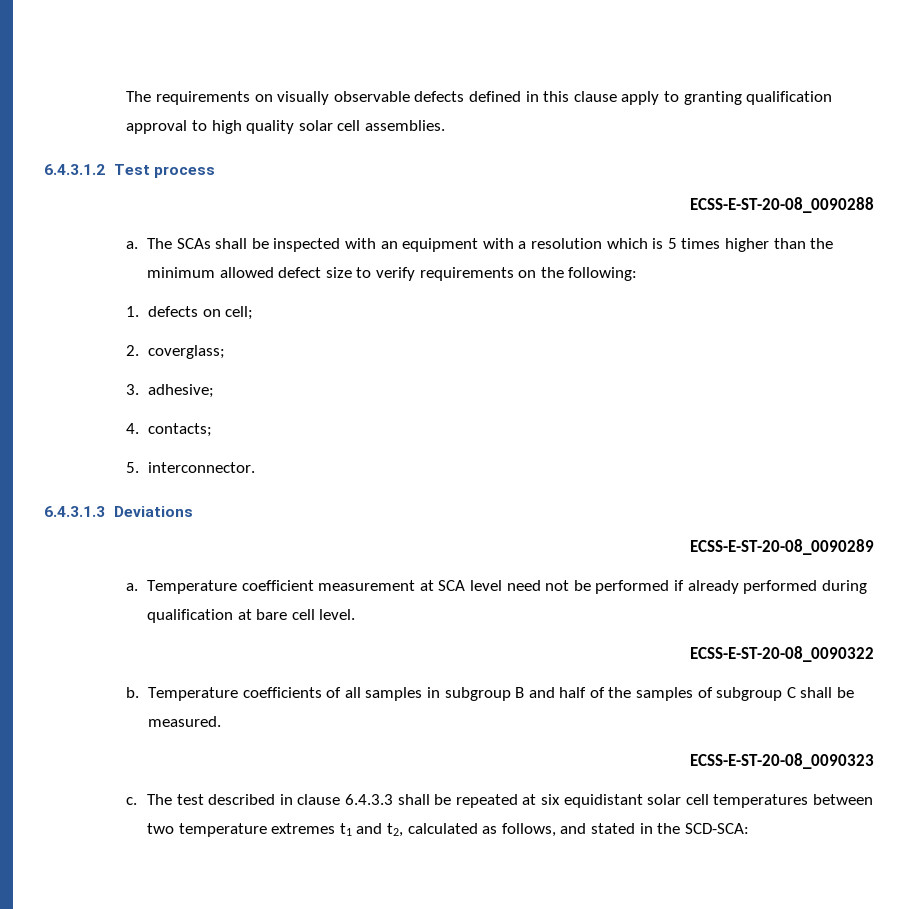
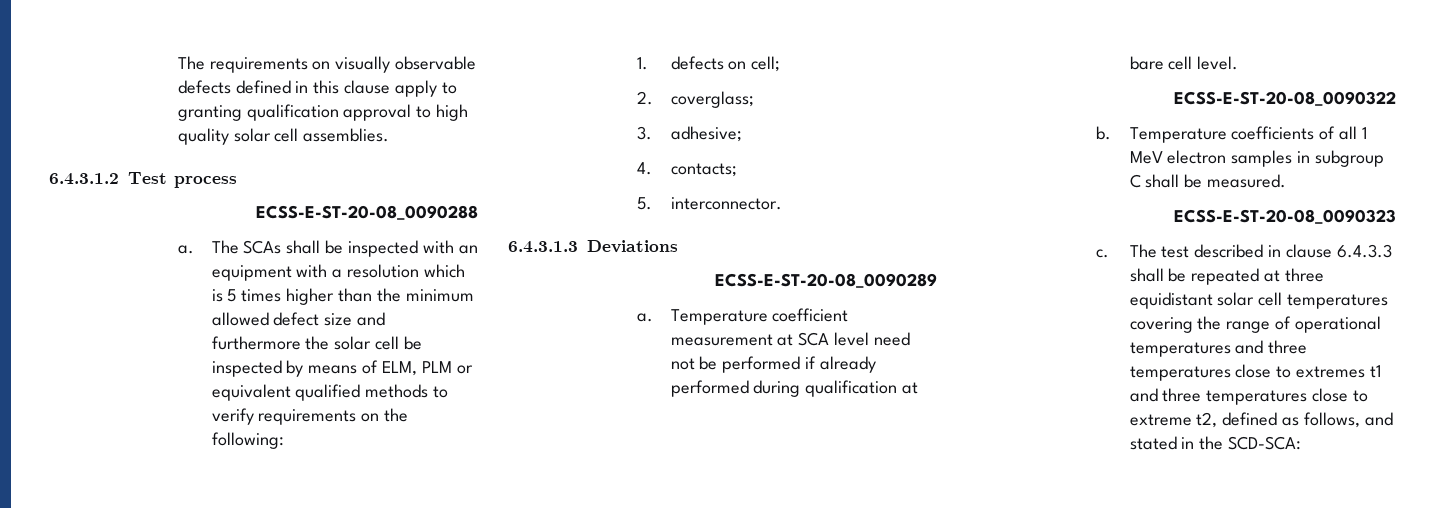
- The SCAs shall be inspected with an equipment with a resolution which is 5 times higher than the minimum allowed defect size to verify requirements on the following:
+ The SCAs shall be inspected with an equipment with a resolution which is 5 times higher than the minimum allowed defect size and furthermore the solar cell be inspected by means of ELM, PLM or equivalent qualified methods to verify requirements on the following:
- Temperature coefficients of all samples in subgroup B and half of the samples of subgroup C shall be measured.
+ Temperature coefficients of all 1 MeV electron samples in subgroup C shall be measured.
- The test described in clause 6.4.3.3 shall be repeated at six equidistant solar cell temperatures between two temperature extremes t1 and t2, calculated as follows, and stated in the SCD-SCA:
+ The test described in clause 6.4.3.3 shall be repeated at three equidistant solar cell temperatures covering the range of operational temperatures and three temperatures close to extremes t1 and three temperatures close to extreme t2, defined as follows, and stated in the SCD-SCA:

